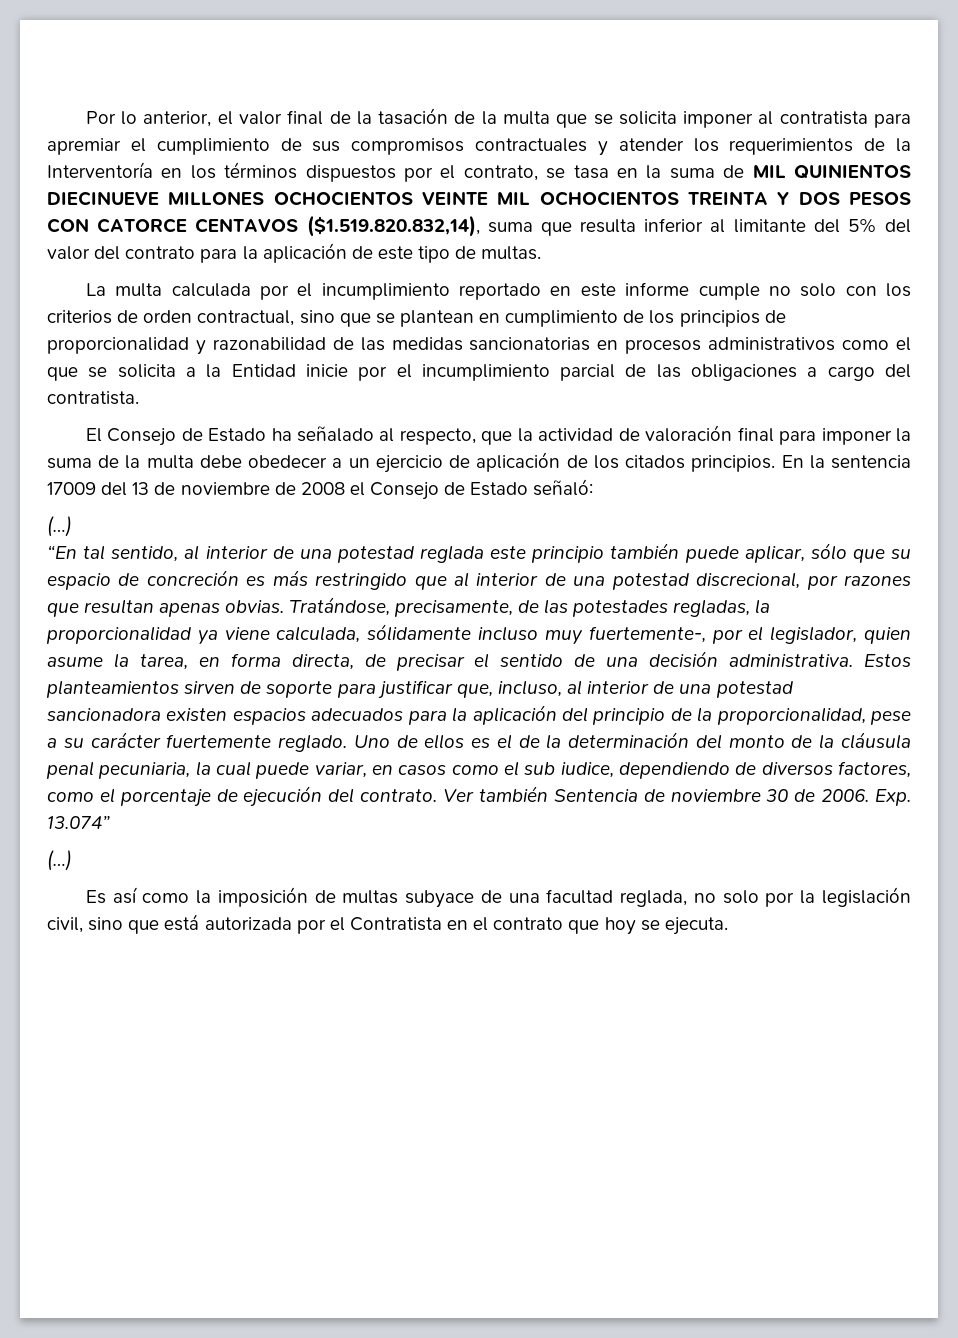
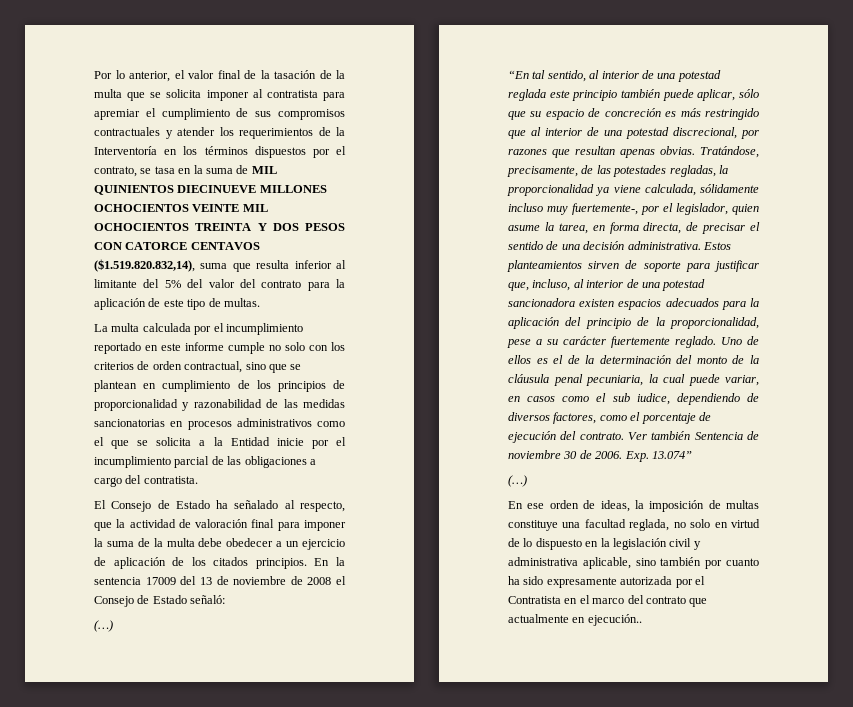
- Es así como la imposición de multas subyace de una facultad reglada, no solo por la legislación civil, sino que está autorizada por el Contratista en el contrato que hoy se ejecuta.
+ En ese orden de ideas, la imposición de multas constituye una facultad reglada, no solo en virtud de lo dispuesto en la legislación civil y administrativa aplicable, sino también por cuanto ha sido expresamente autorizada por el Contratista en el marco del contrato que actualmente en ejecución..

